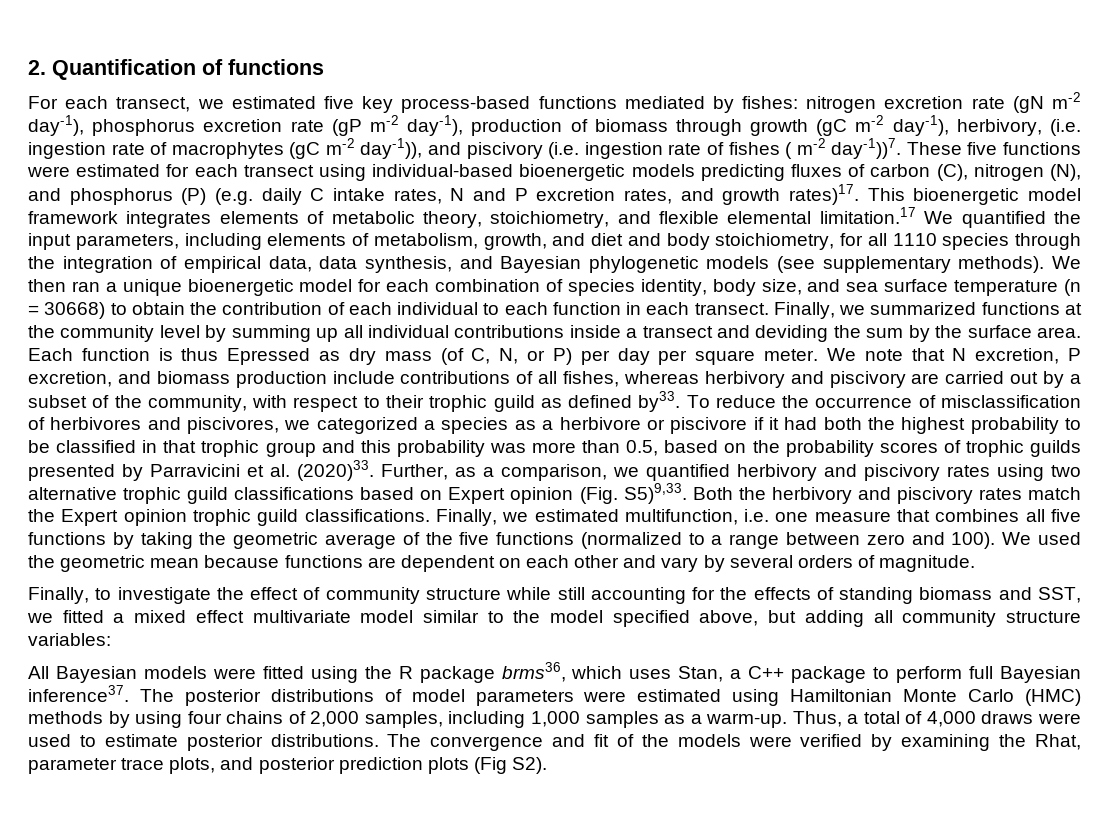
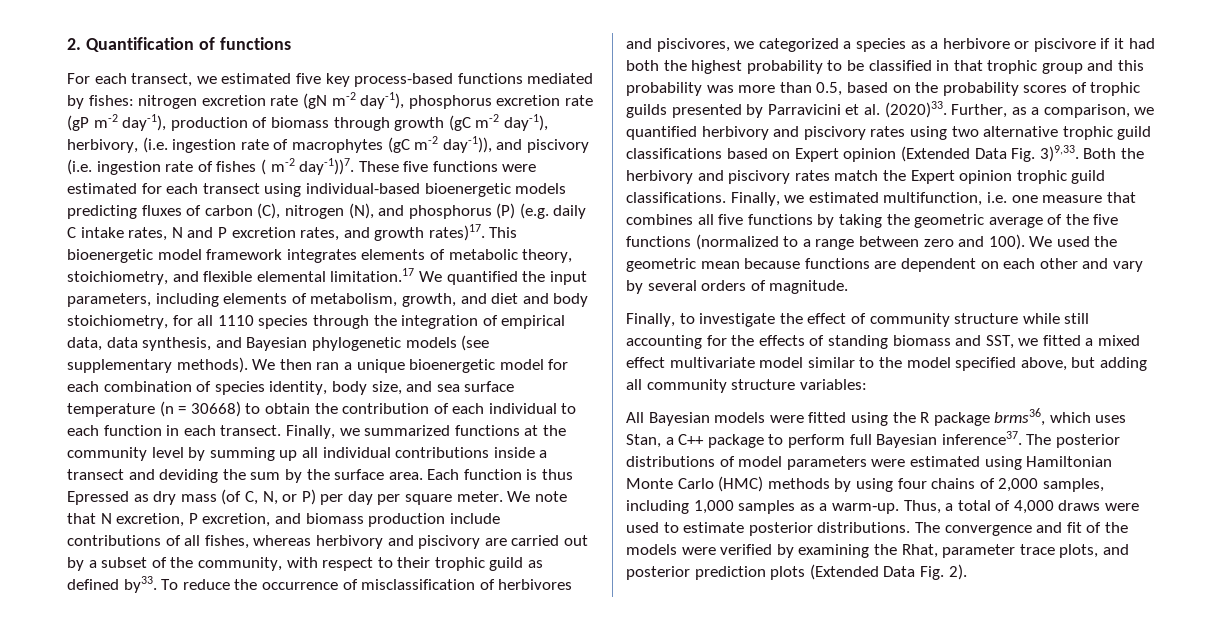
- Further, as a comparison, we quantified herbivory and piscivory rates using two alternative trophic guild classifications based on Expert opinion (Fig. S5)9,33.
+ Further, as a comparison, we quantified herbivory and piscivory rates using two alternative trophic guild classifications based on Expert opinion (Extended Data Fig. 3)9,33.
- The convergence and fit of the models were verified by examining the Rhat, parameter trace plots, and posterior prediction plots (Fig S2).
+ The convergence and fit of the models were verified by examining the Rhat, parameter trace plots, and posterior prediction plots (Extended Data Fig. 2).

